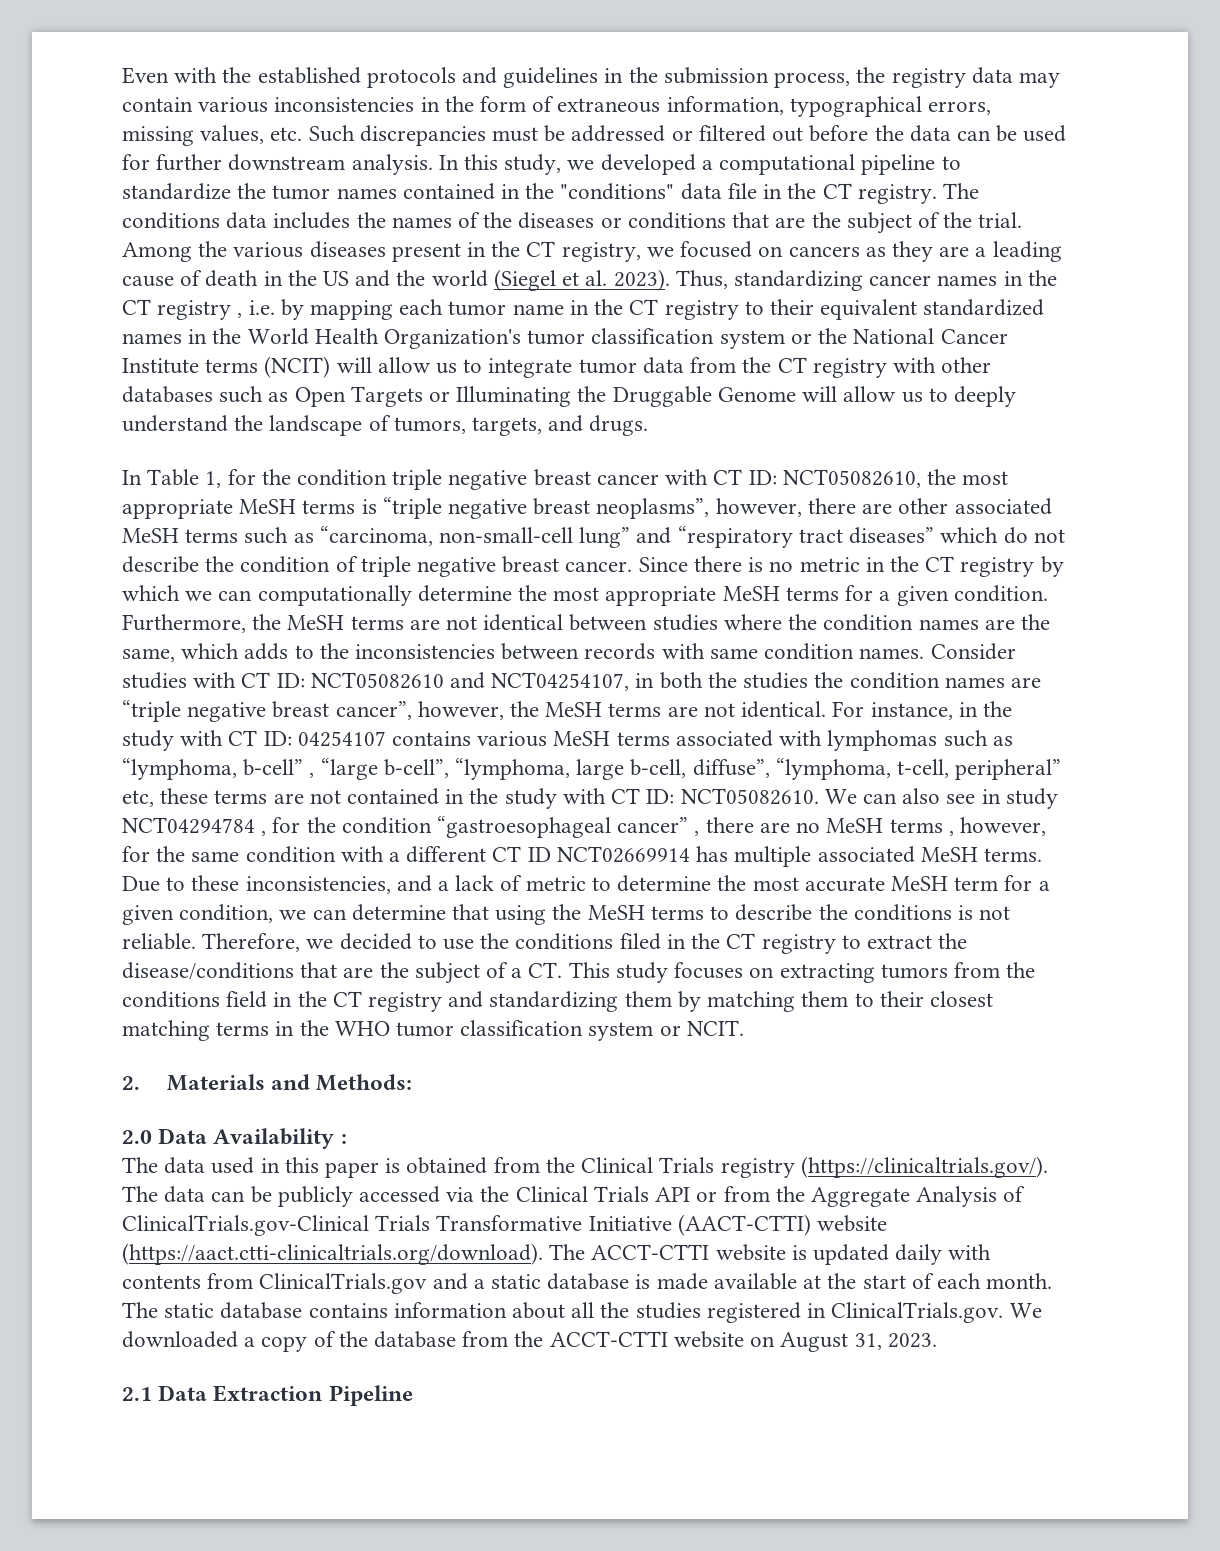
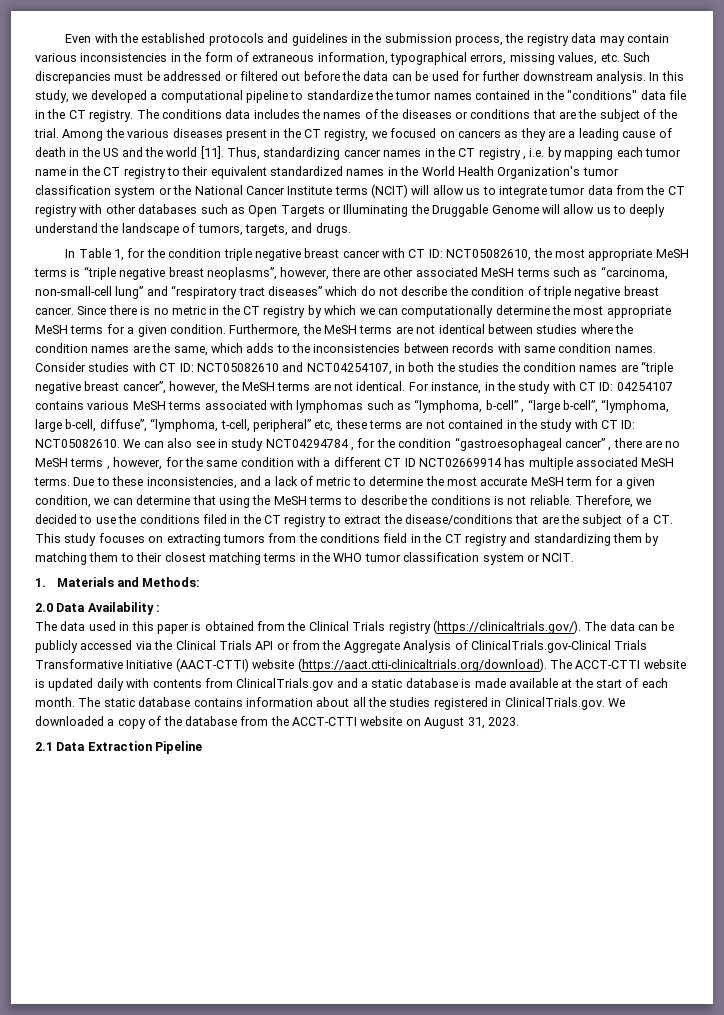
- Among the various diseases present in the CT registry, we focused on cancers as they are a leading cause of death in the US and the world (Siegel et al. 2023).
+ Among the various diseases present in the CT registry, we focused on cancers as they are a leading cause of death in the US and the world [11].
- 2. Materials and Methods:
+ 1. Materials and Methods:

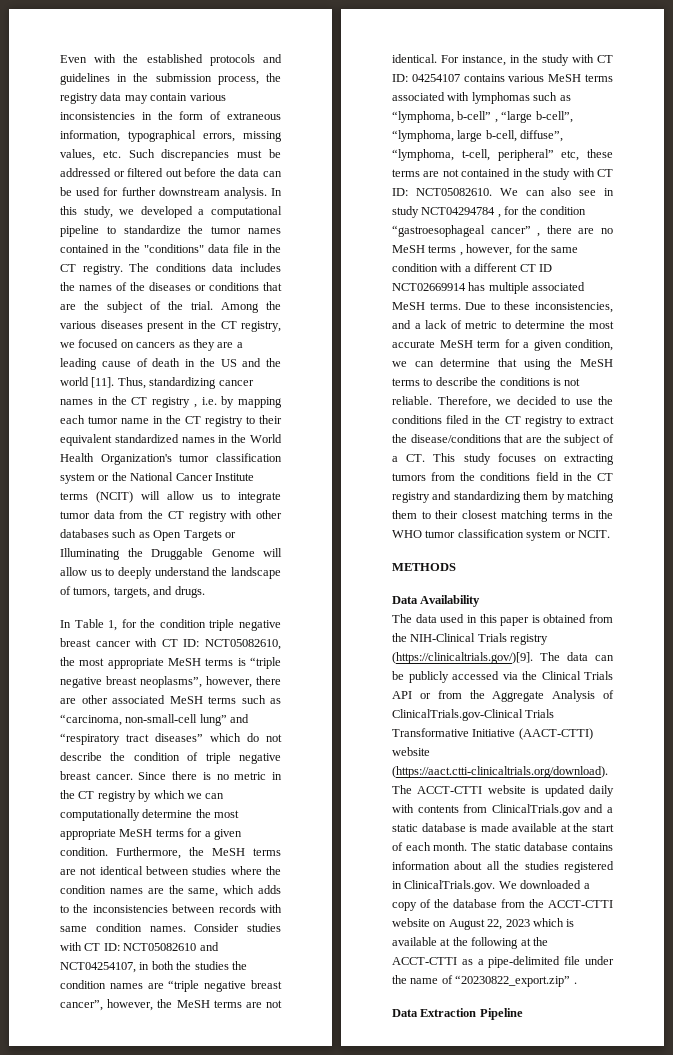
- 1. Materials and Methods:
- 2.0 Data Availability :
+ METHODS
+ Data Availability
- The data used in this paper is obtained from the Clinical Trials registry (https://clinicaltrials.gov/). The data can be publicly accessed via the Clinical Trials API or from the Aggregate Analysis of ClinicalTrials.gov-Clinical Trials Transformative Initiative (AACT-CTTI) website (https://aact.ctti-clinicaltrials.org/download). The ACCT-CTTI website is updated daily with contents from ClinicalTrials.gov and a static database is made available at the start of each month.
+ The data used in this paper is obtained from the NIH-Clinical Trials registry (https://clinicaltrials.gov/)[9]. The data can be publicly accessed via the Clinical Trials API or from the Aggregate Analysis of ClinicalTrials.gov-Clinical Trials Transformative Initiative (AACT-CTTI) website (https://aact.ctti-clinicaltrials.org/download). The ACCT-CTTI website is updated daily with contents from ClinicalTrials.gov and a static database is made available at the start of each month.
- The static database contains information about all the studies registered in ClinicalTrials.gov. We downloaded a copy of the database from the ACCT-CTTI website on August 31, 2023.
- 2.1 Data Extraction Pipeline
+ The static database contains information about all the studies registered in ClinicalTrials.gov. We downloaded a copy of the database from the ACCT-CTTI website on August 22, 2023 which is available at the following at the ACCT-CTTI as a pipe-delimited file under the name of “20230822_export.zip” .
+ Data Extraction Pipeline

